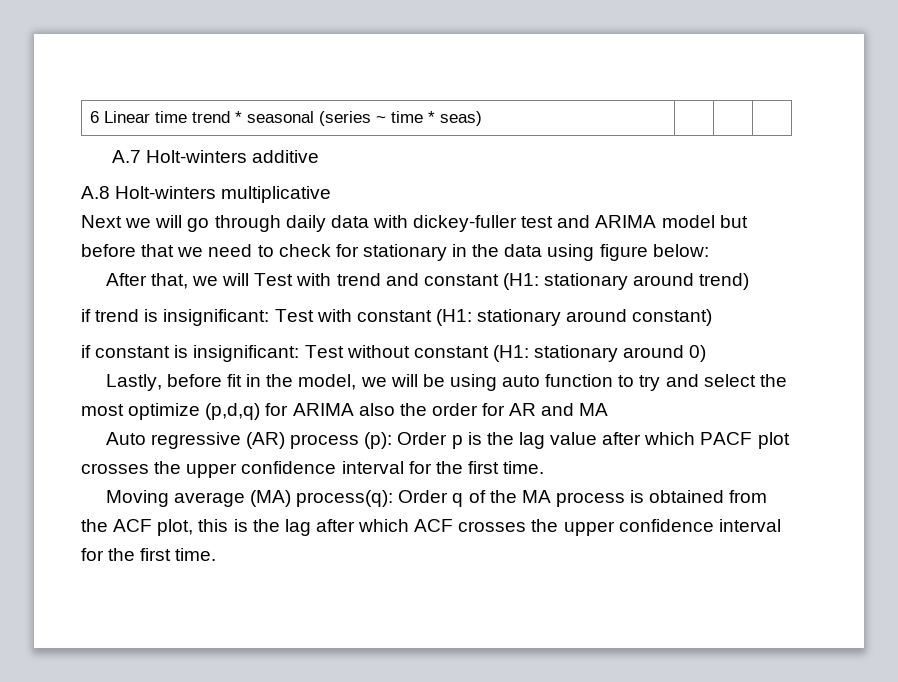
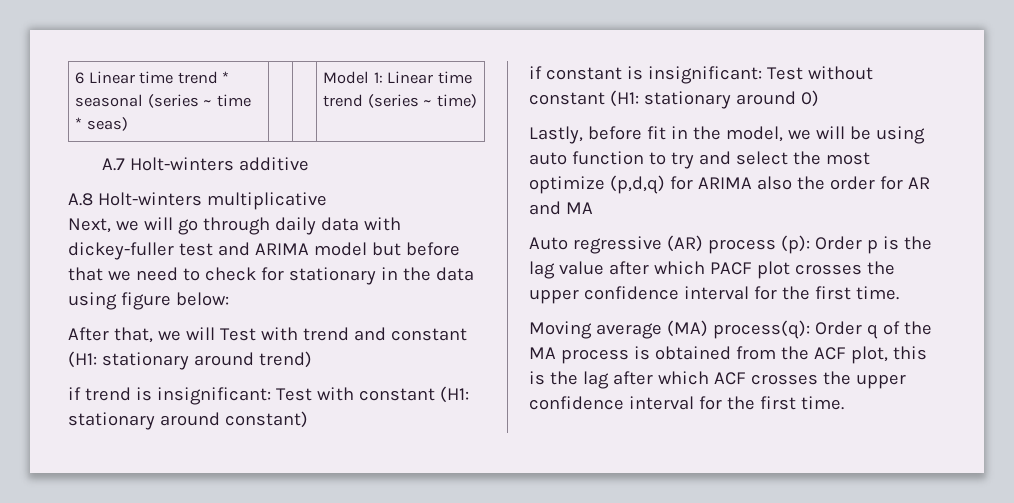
- 6 Linear time trend * seasonal (series ~ time * seas) | | |
+ 6 Linear time trend * seasonal (series ~ time * seas) | | | Model 1: Linear time trend (series ~ time)
- Next we will go through daily data with dickey-fuller test and ARIMA model but before that we need to check for stationary in the data using figure below:
+ Next, we will go through daily data with dickey-fuller test and ARIMA model but before that we need to check for stationary in the data using figure below:

